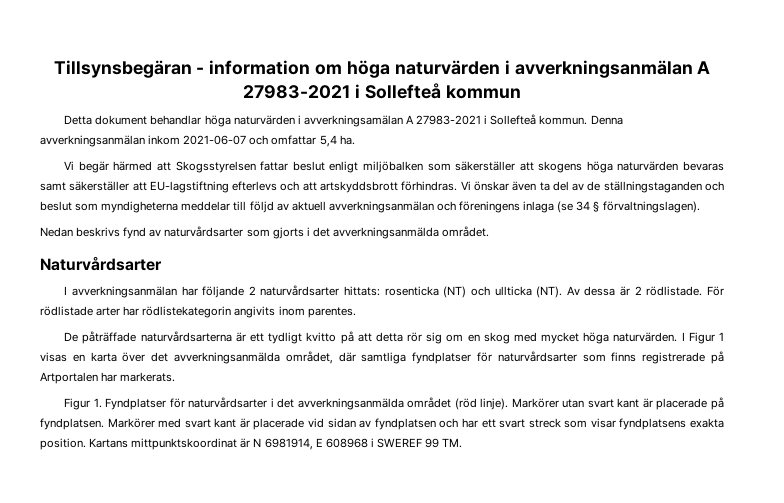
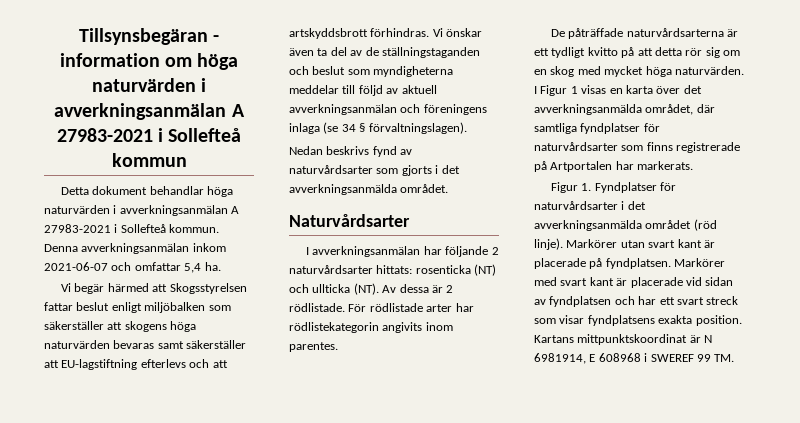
- Detta dokument behandlar höga naturvärden i avverkningsamälan A 27983-2021 i Sollefteå kommun.
+ Detta dokument behandlar höga naturvärden i avverkningsanmälan A 27983-2021 i Sollefteå kommun.

